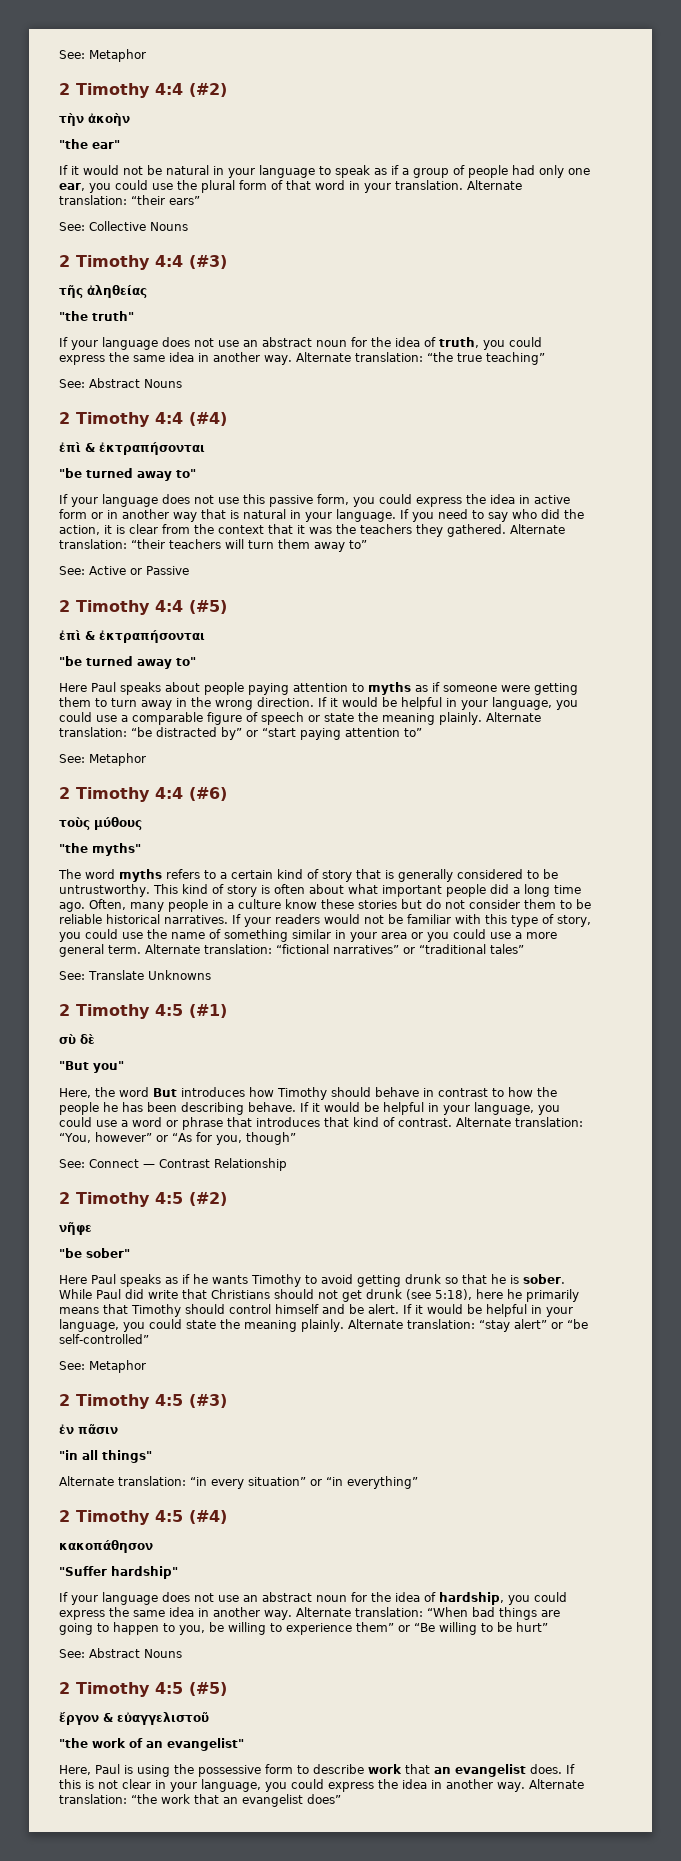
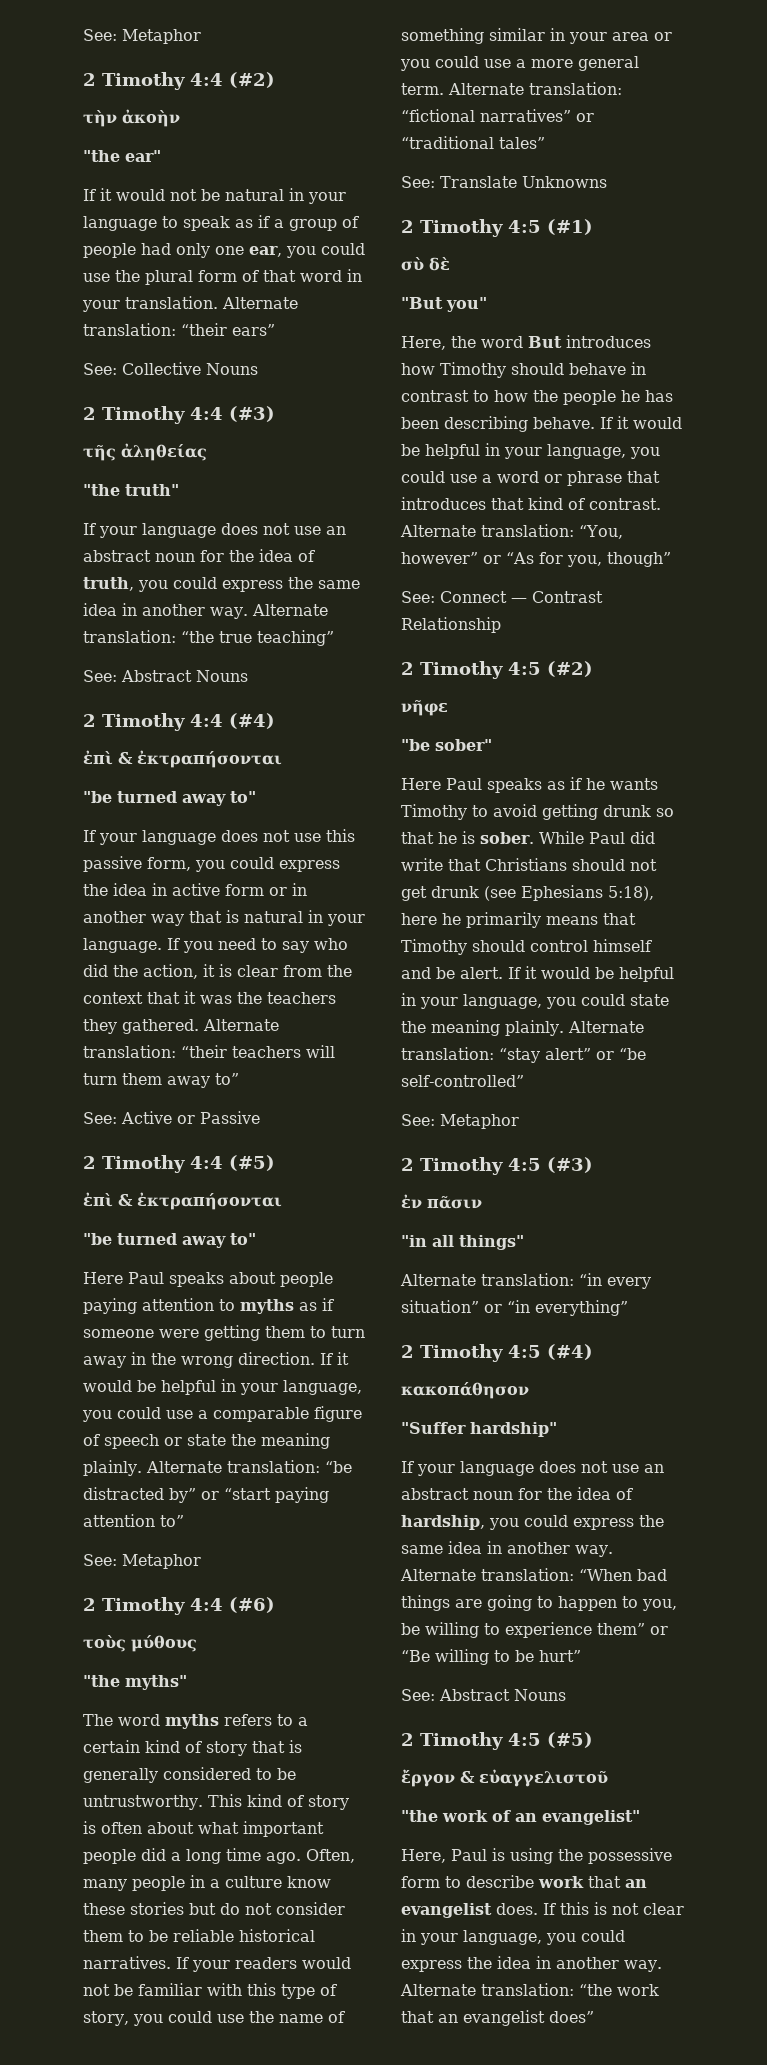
- While Paul did write that Christians should not get drunk (see 5:18), here he primarily means that Timothy should control himself and be alert.
+ While Paul did write that Christians should not get drunk (see Ephesians 5:18), here he primarily means that Timothy should control himself and be alert.

